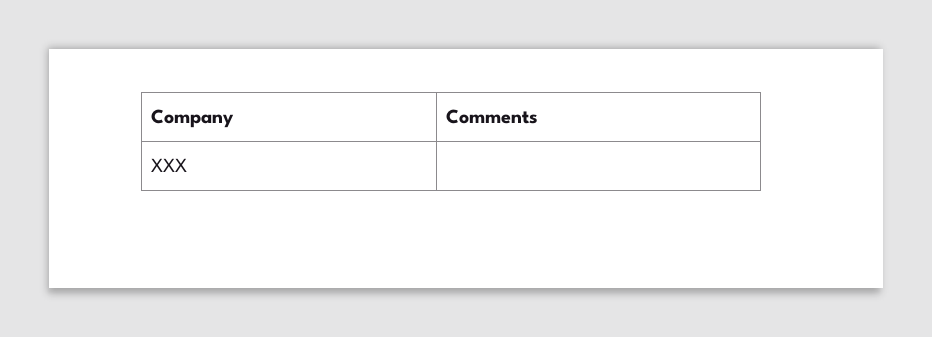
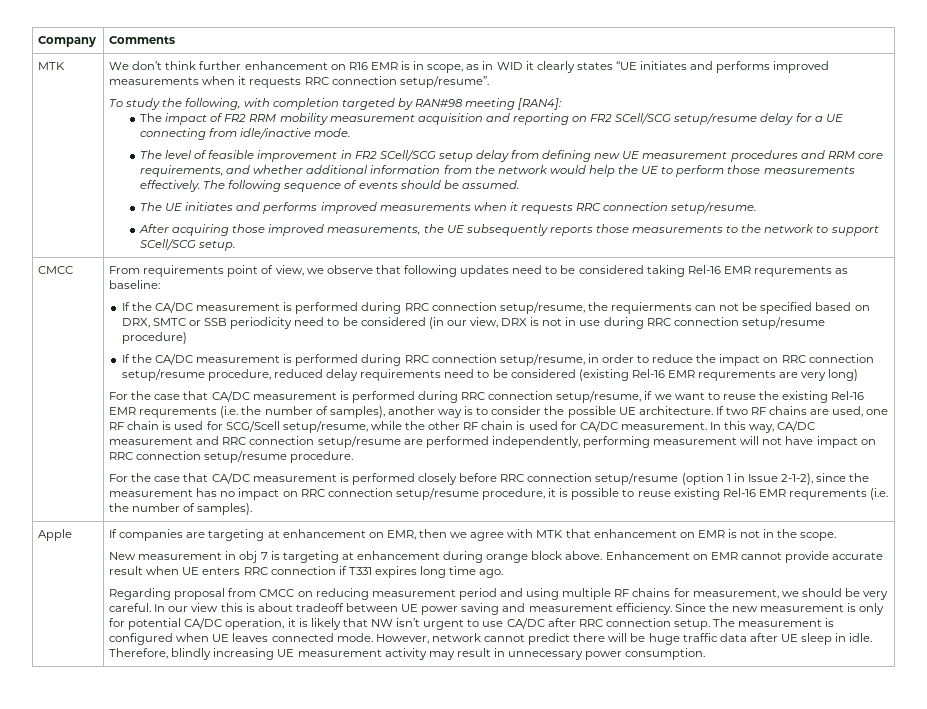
- XXX
+ MTK | We don’t think further enhancement on R16 EMR is in scope, as in WID it clearly states “UE initiates and performs improved measurements when it requests RRC connection setup/resume”.
+ To study the following, with completion targeted by RAN#98 meeting [RAN4]:
+ The impact of FR2 RRM mobility measurement acquisition and reporting on FR2 SCell/SCG setup/resume delay for a UE connecting from idle/inactive mode.
+ The level of feasible improvement in FR2 SCell/SCG setup delay from defining new UE measurement procedures and RRM core requirements, and whether additional information from the network would help the UE to perform those measurements effectively. The following sequence of events should be assumed.
+ The UE initiates and performs improved measurements when it requests RRC connection setup/resume.
+ After acquiring those improved measurements, the UE subsequently reports those measurements to the network to support SCell/SCG setup.
+ CMCC | From requirements point of view, we observe that following updates need to be considered taking Rel-16 EMR requrements as baseline:
+ If the CA/DC measurement is performed during RRC connection setup/resume, the requierments can not be specified based on DRX, SMTC or SSB periodicity need to be considered (in our view, DRX is not in use during RRC connection setup/resume procedure)
+ If the CA/DC measurement is performed during RRC connection setup/resume, in order to reduce the impact on RRC connection setup/resume procedure, reduced delay requirements need to be considered (existing Rel-16 EMR requrements are very long)
+ For the case that CA/DC measurement is performed during RRC connection setup/resume, if we want to reuse the existing Rel-16 EMR requrements (i.e. the number of samples), another way is to consider the possible UE architecture. If two RF chains are used, one RF chain is used for SCG/Scell setup/resume, while the other RF chain is used for CA/DC measurement. In this way, CA/DC measurement and RRC connection setup/resume are performed independently, performing measurement will not have impact on RRC connection setup/resume procedure.
+ For the case that CA/DC measurement is performed closely before RRC connection setup/resume (option 1 in Issue 2-1-2), since the measurement has no impact on RRC connection setup/resume procedure, it is possible to reuse existing Rel-16 EMR requrements (i.e. the number of samples).
+ Apple | If companies are targeting at enhancement on EMR, then we agree with MTK that enhancement on EMR is not in the scope.
+ New measurement in obj 7 is targeting at enhancement during orange block above. Enhancement on EMR cannot provide accurate result when UE enters RRC connection if T331 expires long time ago.
+ Regarding proposal from CMCC on reducing measurement period and using multiple RF chains for measurement, we should be very careful. In our view this is about tradeoff between UE power saving and measurement efficiency. Since the new measurement is only for potential CA/DC operation, it is likely that NW isn’t urgent to use CA/DC after RRC connection setup. The measurement is configured when UE leaves connected mode. However, network cannot predict there will be huge traffic data after UE sleep in idle. Therefore, blindly increasing UE measurement activity may result in unnecessary power consumption.

